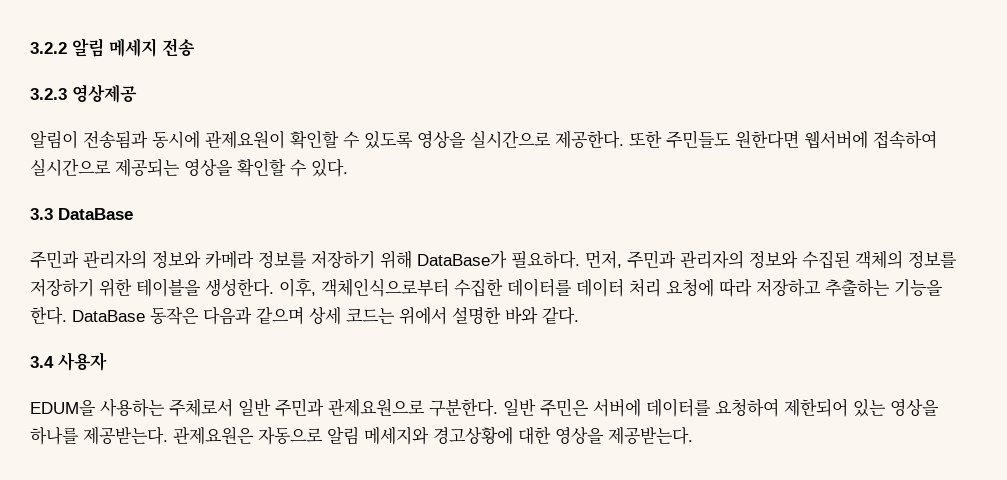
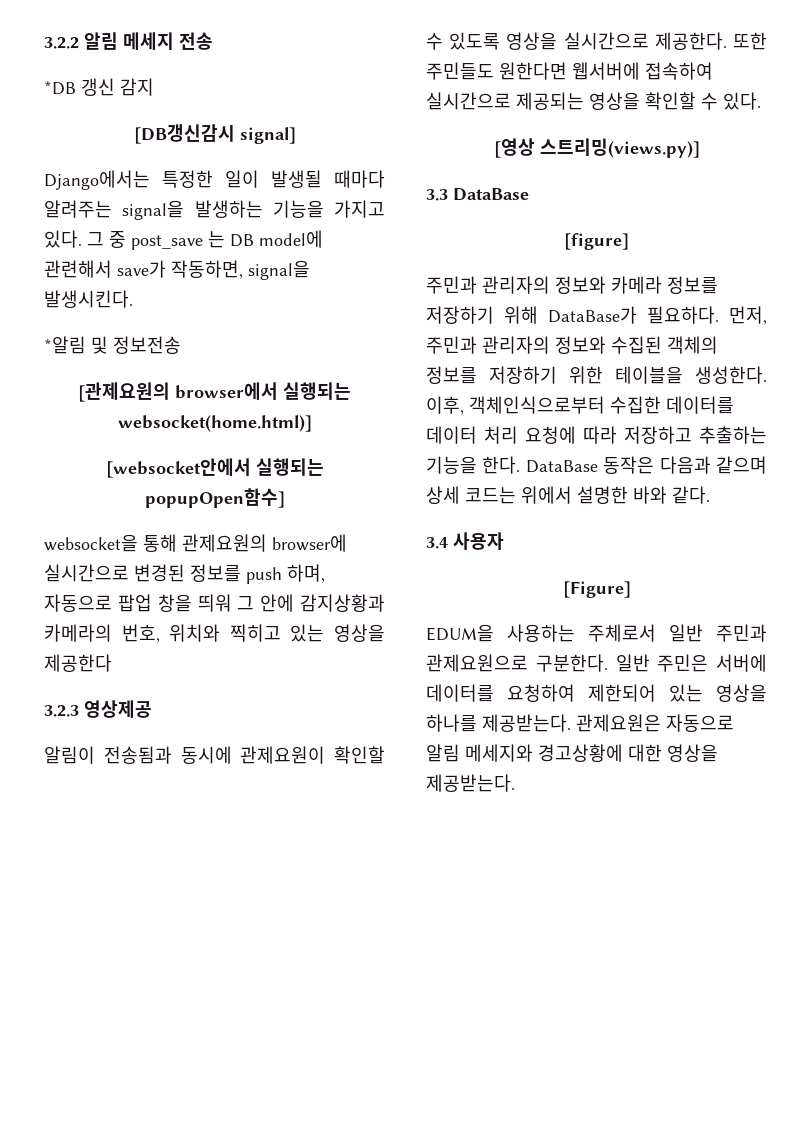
+ *DB 갱신 감지
+ [DB갱신감시 signal]
+ Django에서는 특정한 일이 발생될 때마다 알려주는 signal을 발생하는 기능을 가지고 있다. 그 중 post_save 는 DB model에 관련해서 save가 작동하면, signal을 발생시킨다.
+ *알림 및 정보전송
+ [관제요원의 browser에서 실행되는 websocket(home.html)]
+ [websocket안에서 실행되는 popupOpen함수]
+ websocket을 통해 관제요원의 browser에 실시간으로 변경된 정보를 push 하며, 자동으로 팝업 창을 띄워 그 안에 감지상황과 카메라의 번호, 위치와 찍히고 있는 영상을 제공한다
+ [영상 스트리밍(views.py)]
+ [figure]
+ [Figure]

